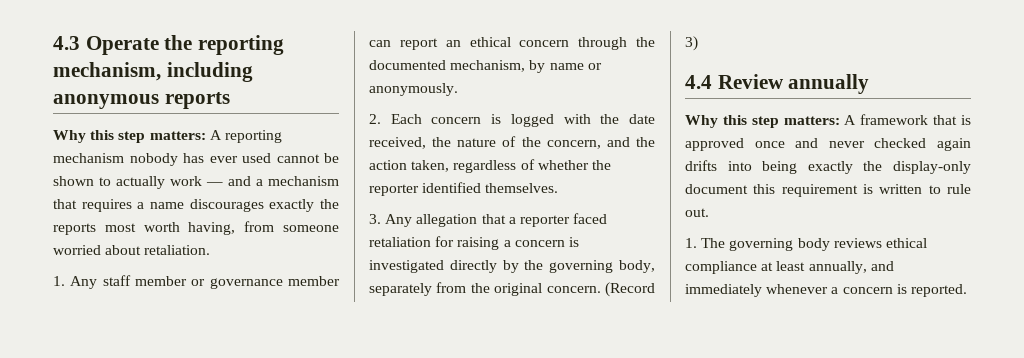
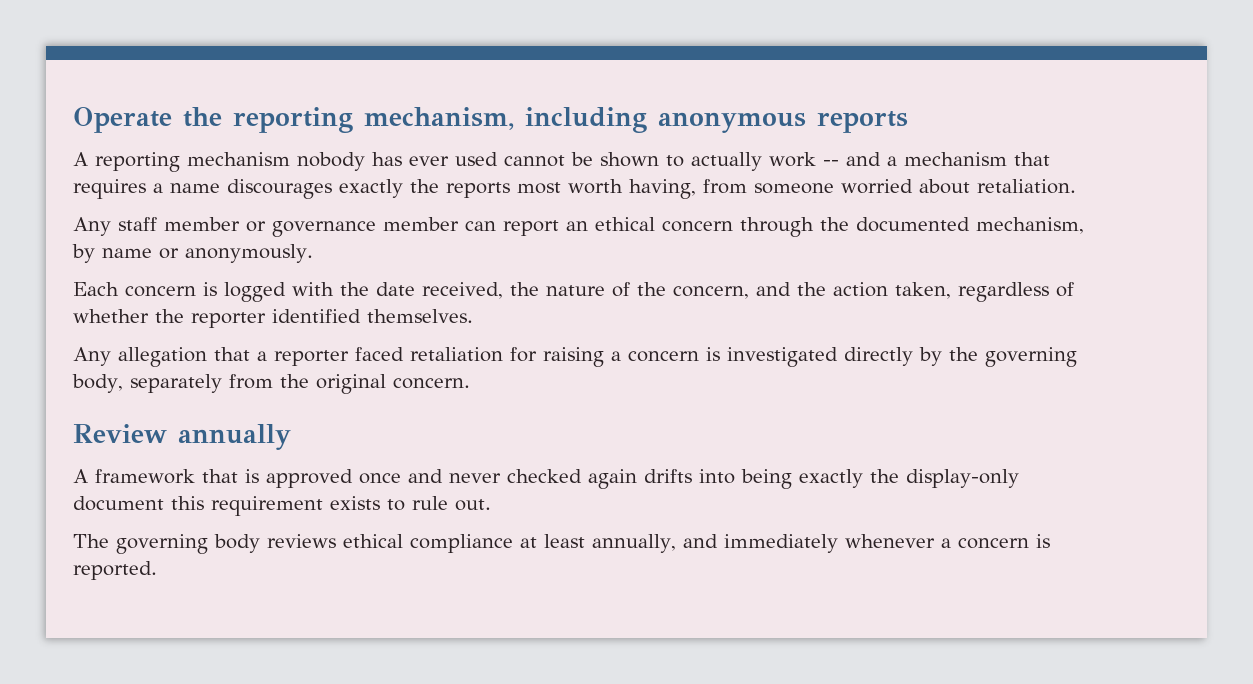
- 4.3 Operate the reporting mechanism, including anonymous reports
+ Operate the reporting mechanism, including anonymous reports
- Why this step matters: A reporting mechanism nobody has ever used cannot be shown to actually work — and a mechanism that requires a name discourages exactly the reports most worth having, from someone worried about retaliation.
+ A reporting mechanism nobody has ever used cannot be shown to actually work -- and a mechanism that requires a name discourages exactly the reports most worth having, from someone worried about retaliation.
- 1. Any staff member or governance member can report an ethical concern through the documented mechanism, by name or anonymously.
+ Any staff member or governance member can report an ethical concern through the documented mechanism, by name or anonymously.
- 2. Each concern is logged with the date received, the nature of the concern, and the action taken, regardless of whether the reporter identified themselves.
+ Each concern is logged with the date received, the nature of the concern, and the action taken, regardless of whether the reporter identified themselves.
- 3. Any allegation that a reporter faced retaliation for raising a concern is investigated directly by the governing body, separately from the original concern. (Record 3)
- 4.4 Review annually
+ Any allegation that a reporter faced retaliation for raising a concern is investigated directly by the governing body, separately from the original concern.
+ Review annually
- Why this step matters: A framework that is approved once and never checked again drifts into being exactly the display-only document this requirement is written to rule out.
+ A framework that is approved once and never checked again drifts into being exactly the display-only document this requirement exists to rule out.
- 1. The governing body reviews ethical compliance at least annually, and immediately whenever a concern is reported.
+ The governing body reviews ethical compliance at least annually, and immediately whenever a concern is reported.

